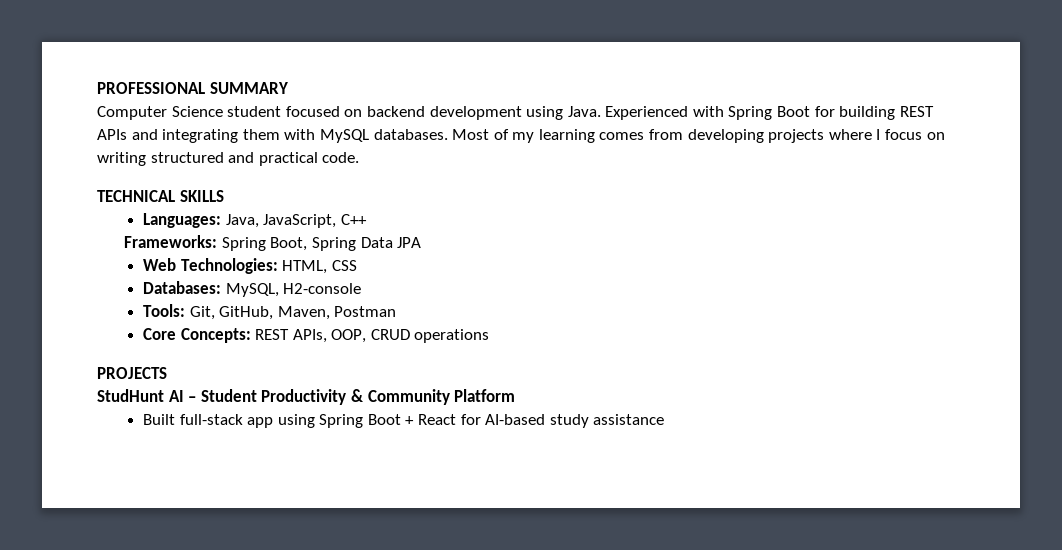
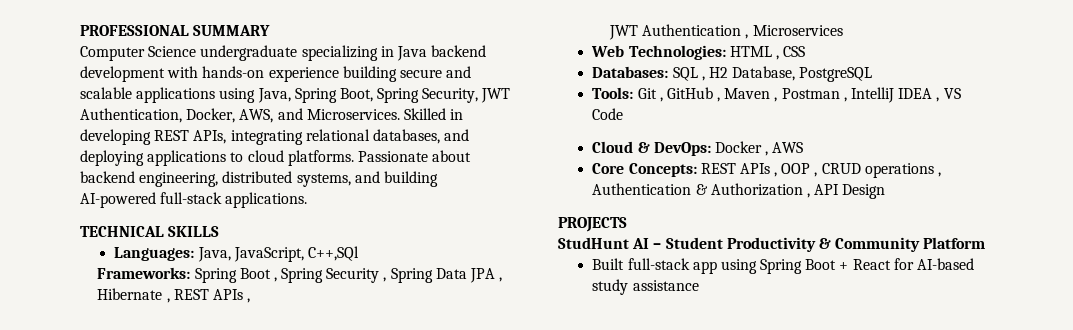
- Computer Science student focused on backend development using Java. Experienced with Spring Boot for building REST APIs and integrating them with MySQL databases. Most of my learning comes from developing projects where I focus on writing structured and practical code.
+ Computer Science undergraduate specializing in Java backend development with hands-on experience building secure and scalable applications using Java, Spring Boot, Spring Security, JWT Authentication, Docker, AWS, and Microservices. Skilled in developing REST APIs, integrating relational databases, and deploying applications to cloud platforms. Passionate about backend engineering, distributed systems, and building AI-powered full-stack applications.
- Languages: Java, JavaScript, C++
+ Languages: Java, JavaScript, C++,SQl
- Frameworks: Spring Boot, Spring Data JPA
+ Frameworks: Spring Boot , Spring Security , Spring Data JPA , Hibernate , REST APIs ,
+ JWT Authentication , Microservices
- Web Technologies: HTML, CSS
+ Web Technologies: HTML , CSS
- Databases: MySQL, H2-console
- Tools: Git, GitHub, Maven, Postman
- Core Concepts: REST APIs, OOP, CRUD operations
+ Databases: SQL , H2 Database, PostgreSQL
+ Tools: Git , GitHub , Maven , Postman , IntelliJ IDEA , VS Code
+ Cloud & DevOps: Docker , AWS
+ Core Concepts: REST APIs , OOP , CRUD operations , Authentication & Authorization , API Design

